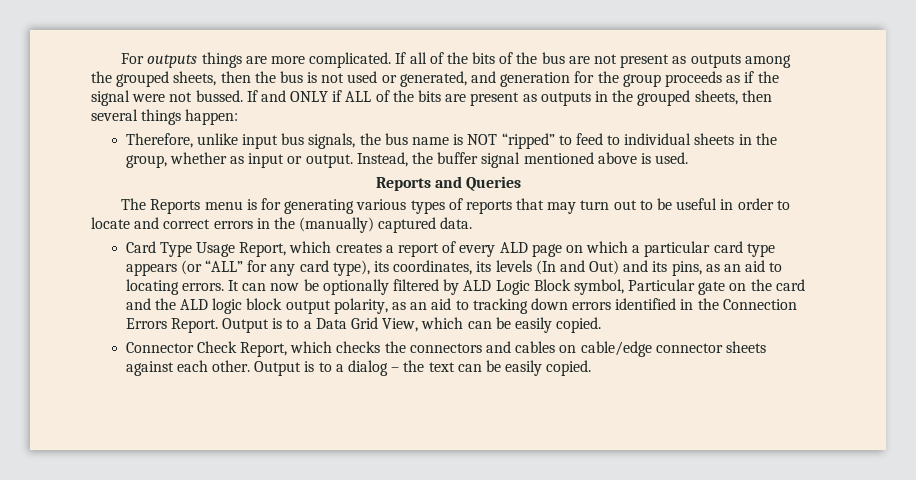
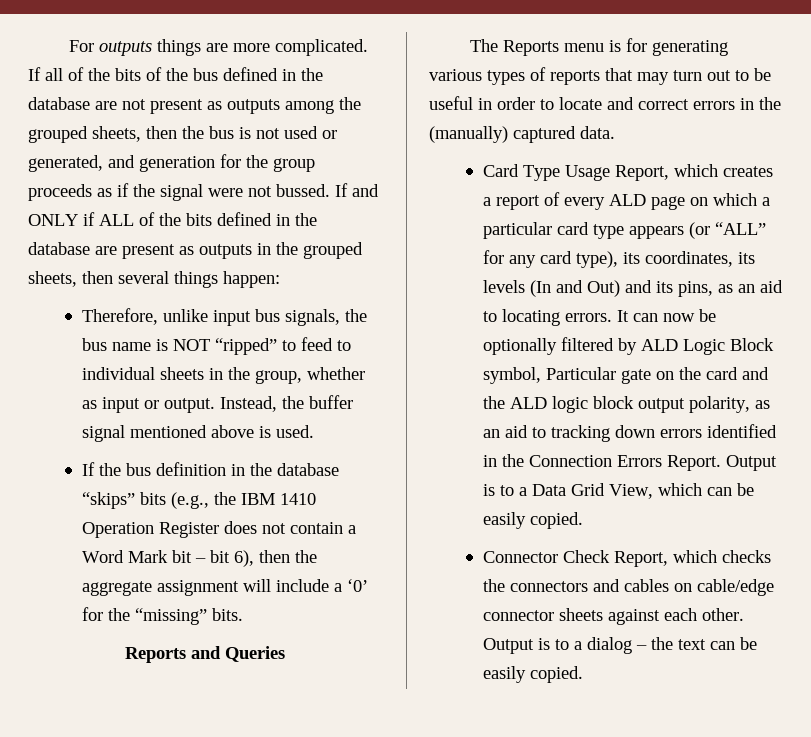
- If all of the bits of the bus are not present as outputs among the grouped sheets, then the bus is not used or generated, and generation for the group proceeds as if the signal were not bussed.
+ If all of the bits of the bus defined in the database are not present as outputs among the grouped sheets, then the bus is not used or generated, and generation for the group proceeds as if the signal were not bussed.
- If and ONLY if ALL of the bits are present as outputs in the grouped sheets, then several things happen:
+ If and ONLY if ALL of the bits defined in the database are present as outputs in the grouped sheets, then several things happen:
+ If the bus definition in the database “skips” bits (e.g., the IBM 1410 Operation Register does not contain a Word Mark bit – bit 6), then the aggregate assignment will include a ‘0’ for the “missing” bits.

